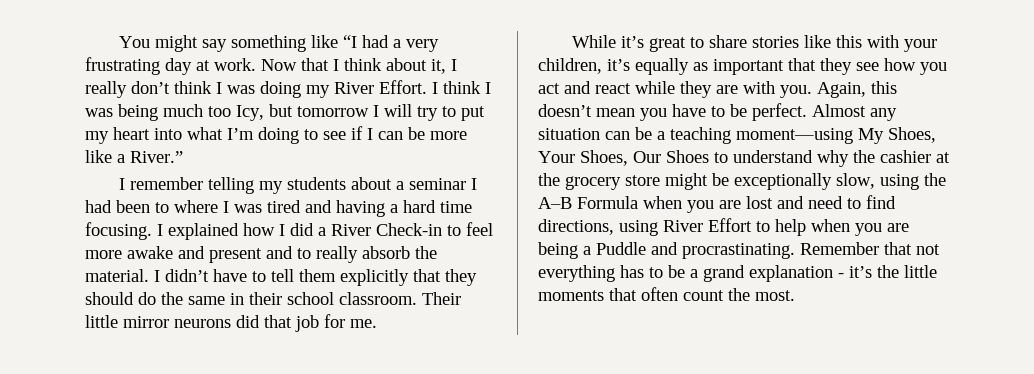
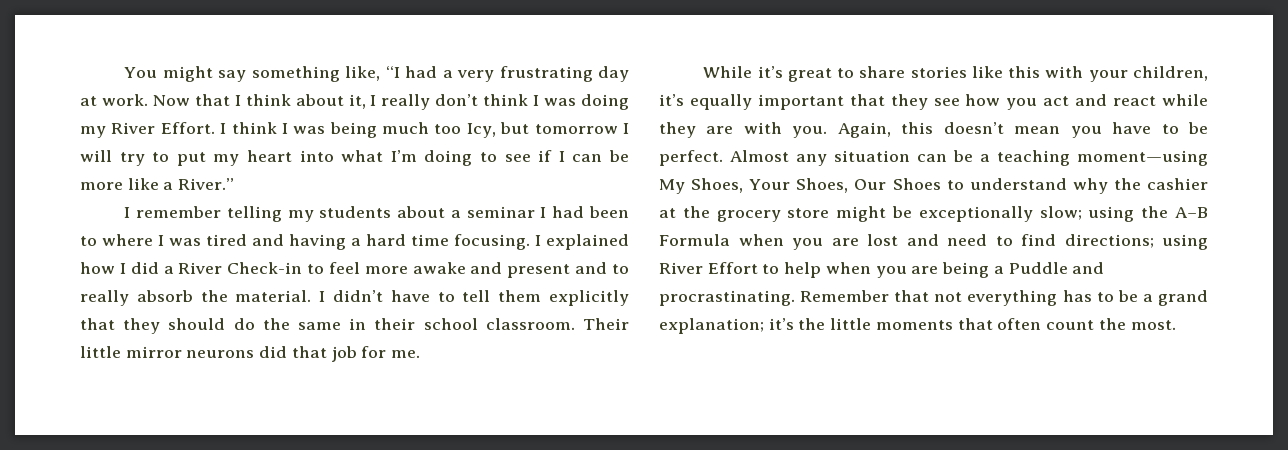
- You might say something like “I had a very frustrating day at work.
+ You might say something like, “I had a very frustrating day at work.
- While it’s great to share stories like this with your children, it’s equally as important that they see how you act and react while they are with you.
+ While it’s great to share stories like this with your children, it’s equally important that they see how you act and react while they are with you.
- Almost any situation can be a teaching moment—using My Shoes, Your Shoes, Our Shoes to understand why the cashier at the grocery store might be exceptionally slow, using the A–B Formula when you are lost and need to find directions, using River Effort to help when you are being a Puddle and procrastinating.
+ Almost any situation can be a teaching moment—using My Shoes, Your Shoes, Our Shoes to understand why the cashier at the grocery store might be exceptionally slow; using the A–B Formula when you are lost and need to find directions; using River Effort to help when you are being a Puddle and procrastinating.
- Remember that not everything has to be a grand explanation - it’s the little moments that often count the most.
+ Remember that not everything has to be a grand explanation; it’s the little moments that often count the most.

